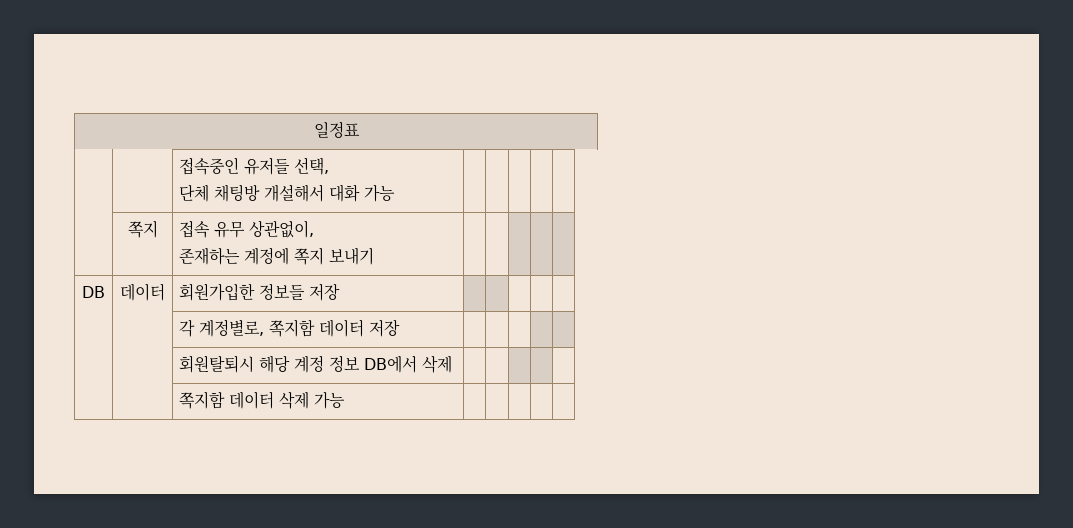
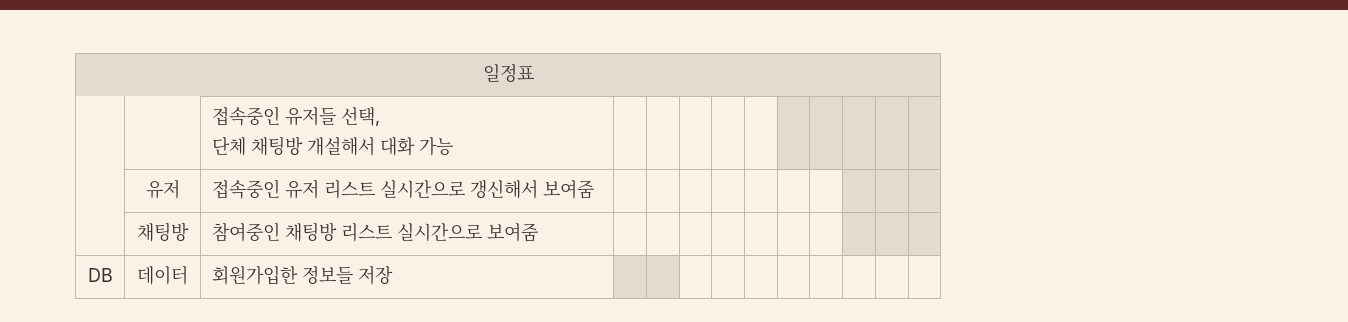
  | | 접속중인 유저들 선택,
- 단체 채팅방 개설해서 대화 가능 | | | | |
- | 쪽지 | 접속 유무 상관없이,
- 존재하는 계정에 쪽지 보내기 | | | | |
+ 단체 채팅방 개설해서 대화 가능 | | | | | | | | | |
+ | 유저 | 접속중인 유저 리스트 실시간으로 갱신해서 보여줌 | | | | | | | | | |
+ | 채팅방 | 참여중인 채팅방 리스트 실시간으로 보여줌 | | | | | | | | | |
- DB | 데이터 | 회원가입한 정보들 저장 | | | | |
- | | 각 계정별로, 쪽지함 데이터 저장 | | | | |
- | | 회원탈퇴시 해당 계정 정보 DB에서 삭제 | | | | |
- | | 쪽지함 데이터 삭제 가능 | | | | |
+ DB | 데이터 | 회원가입한 정보들 저장 | | | | | | | | | |

